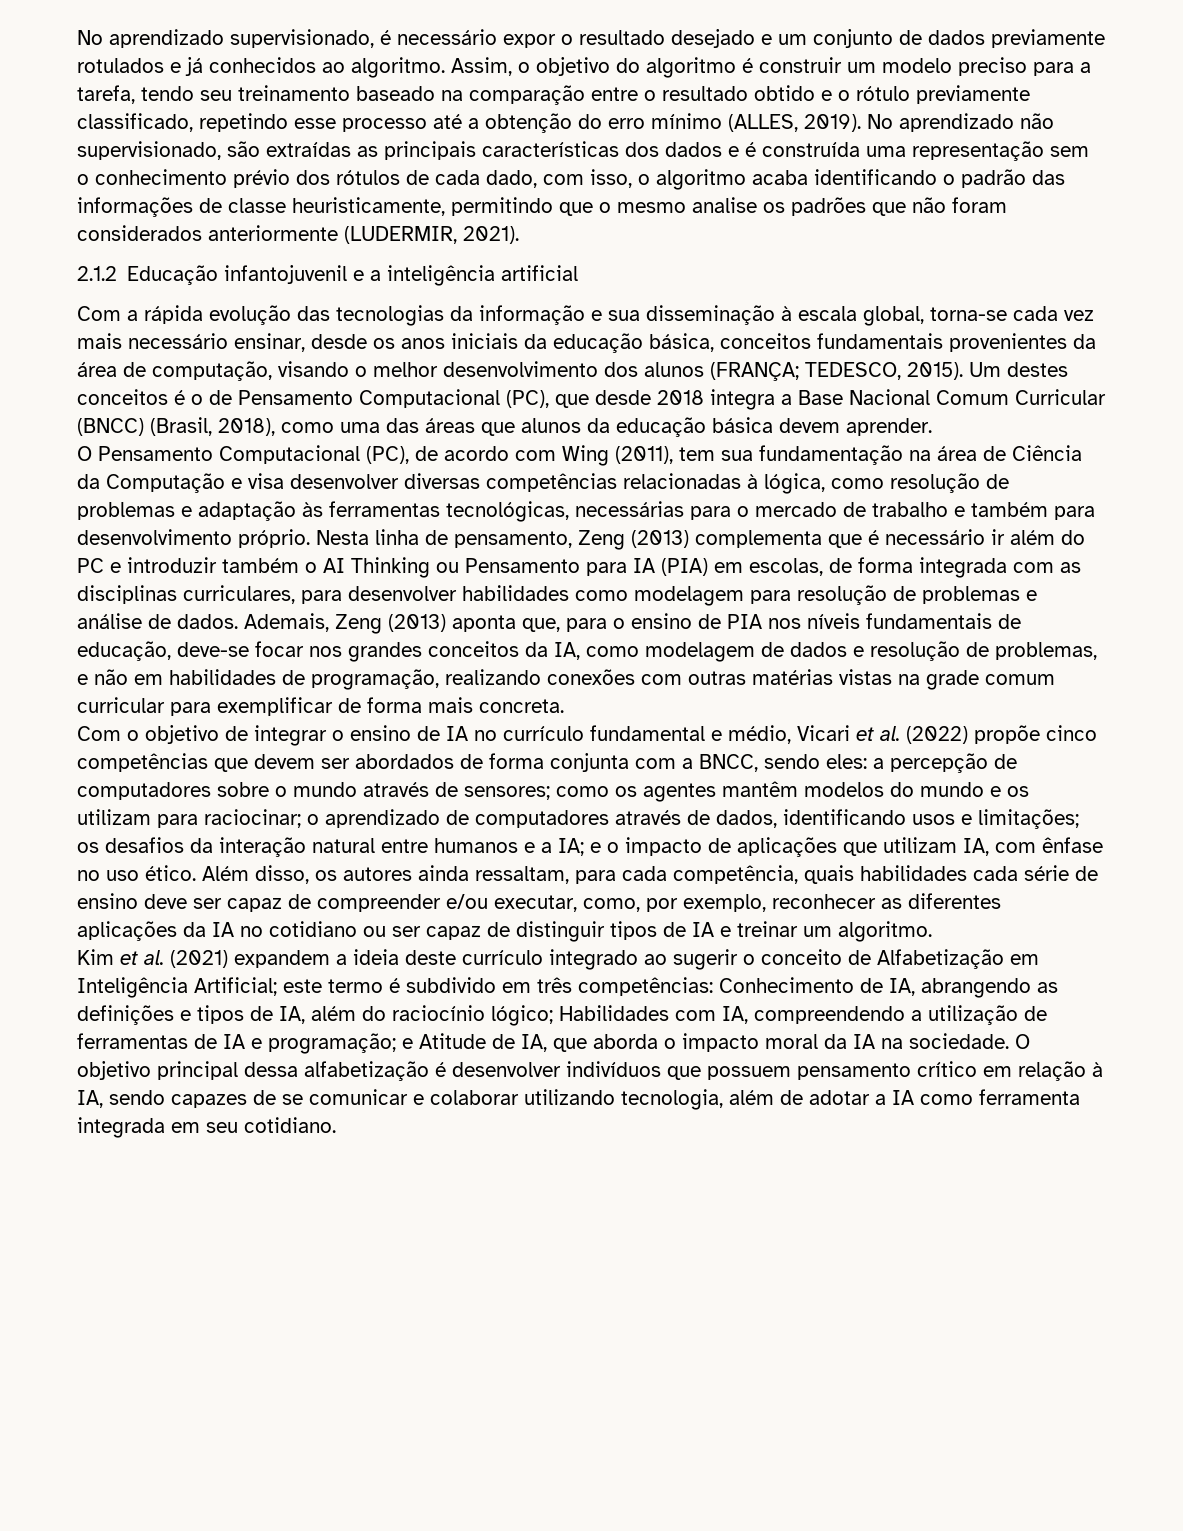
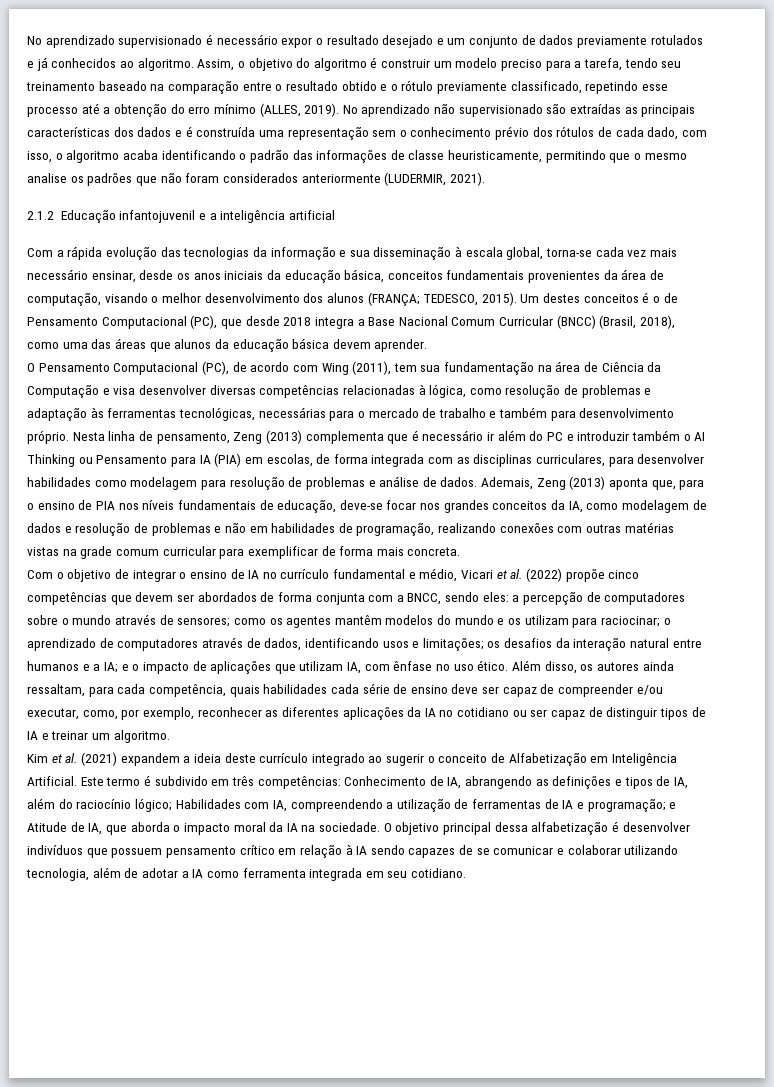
- No aprendizado supervisionado, é necessário expor o resultado desejado e um conjunto de dados previamente rotulados e já conhecidos ao algoritmo.
+ No aprendizado supervisionado é necessário expor o resultado desejado e um conjunto de dados previamente rotulados e já conhecidos ao algoritmo.
- No aprendizado não supervisionado, são extraídas as principais características dos dados e é construída uma representação sem o conhecimento prévio dos rótulos de cada dado, com isso, o algoritmo acaba identificando o padrão das informações de classe heuristicamente, permitindo que o mesmo analise os padrões que não foram considerados anteriormente (LUDERMIR, 2021).
+ No aprendizado não supervisionado são extraídas as principais características dos dados e é construída uma representação sem o conhecimento prévio dos rótulos de cada dado, com isso, o algoritmo acaba identificando o padrão das informações de classe heuristicamente, permitindo que o mesmo analise os padrões que não foram considerados anteriormente (LUDERMIR, 2021).
- Ademais, Zeng (2013) aponta que, para o ensino de PIA nos níveis fundamentais de educação, deve-se focar nos grandes conceitos da IA, como modelagem de dados e resolução de problemas, e não em habilidades de programação, realizando conexões com outras matérias vistas na grade comum curricular para exemplificar de forma mais concreta.
+ Ademais, Zeng (2013) aponta que, para o ensino de PIA nos níveis fundamentais de educação, deve-se focar nos grandes conceitos da IA, como modelagem de dados e resolução de problemas e não em habilidades de programação, realizando conexões com outras matérias vistas na grade comum curricular para exemplificar de forma mais concreta.
- Kim et al. (2021) expandem a ideia deste currículo integrado ao sugerir o conceito de Alfabetização em Inteligência Artificial; este termo é subdivido em três competências:
+ Kim et al. (2021) expandem a ideia deste currículo integrado ao sugerir o conceito de Alfabetização em Inteligência Artificial. Este termo é subdivido em três competências:
- O objetivo principal dessa alfabetização é desenvolver indivíduos que possuem pensamento crítico em relação à IA, sendo capazes de se comunicar e colaborar utilizando tecnologia, além de adotar a IA como ferramenta integrada em seu cotidiano.
+ O objetivo principal dessa alfabetização é desenvolver indivíduos que possuem pensamento crítico em relação à IA sendo capazes de se comunicar e colaborar utilizando tecnologia, além de adotar a IA como ferramenta integrada em seu cotidiano.

